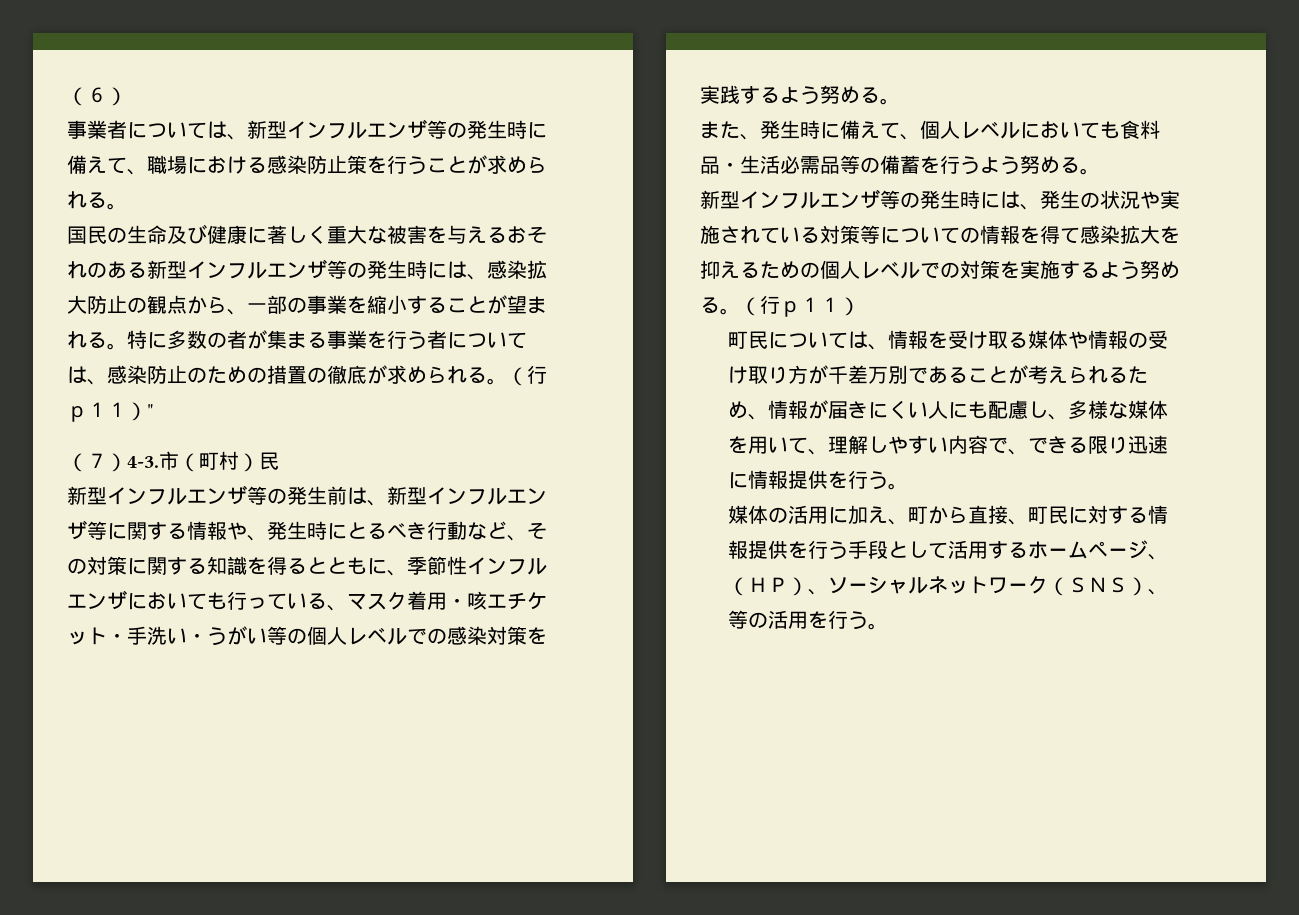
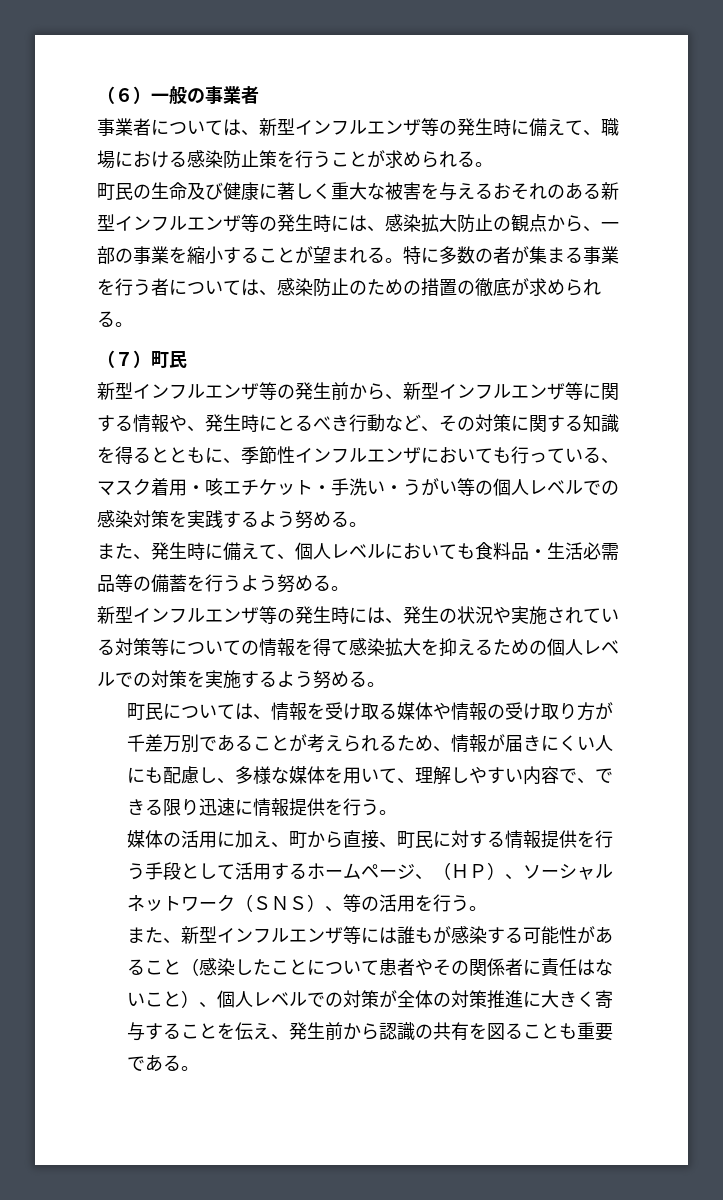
- （６）
+ （６）一般の事業者
- 国民の生命及び健康に著しく重大な被害を与えるおそれのある新型インフルエンザ等の発生時には、感染拡大防止の観点から、一部の事業を縮小することが望まれる。
+ 町民の生命及び健康に著しく重大な被害を与えるおそれのある新型インフルエンザ等の発生時には、感染拡大防止の観点から、一部の事業を縮小することが望まれる。
- 特に多数の者が集まる事業を行う者については、感染防止のための措置の徹底が求められる。（行ｐ１１）"
- （７）4-3.市（町村）民
+ 特に多数の者が集まる事業を行う者については、感染防止のための措置の徹底が求められる。
+ （７）町民
- 新型インフルエンザ等の発生前は、新型インフルエンザ等に関する情報や、発生時にとるべき行動など、その対策に関する知識を得るとともに、季節性インフルエンザにおいても行っている、マスク着用・咳エチケット・手洗い・うがい等の個人レベルでの感染対策を実践するよう努める。
+ 新型インフルエンザ等の発生前から、新型インフルエンザ等に関する情報や、発生時にとるべき行動など、その対策に関する知識を得るとともに、季節性インフルエンザにおいても行っている、マスク着用・咳エチケット・手洗い・うがい等の個人レベルでの感染対策を実践するよう努める。
- 新型インフルエンザ等の発生時には、発生の状況や実施されている対策等についての情報を得て感染拡大を抑えるための個人レベルでの対策を実施するよう努める。（行ｐ１１）
+ 新型インフルエンザ等の発生時には、発生の状況や実施されている対策等についての情報を得て感染拡大を抑えるための個人レベルでの対策を実施するよう努める。
+ また、新型インフルエンザ等には誰もが感染する可能性があること（感染したことについて患者やその関係者に責任はないこと）、個人レベルでの対策が全体の対策推進に大きく寄与することを伝え、発生前から認識の共有を図ることも重要である。

